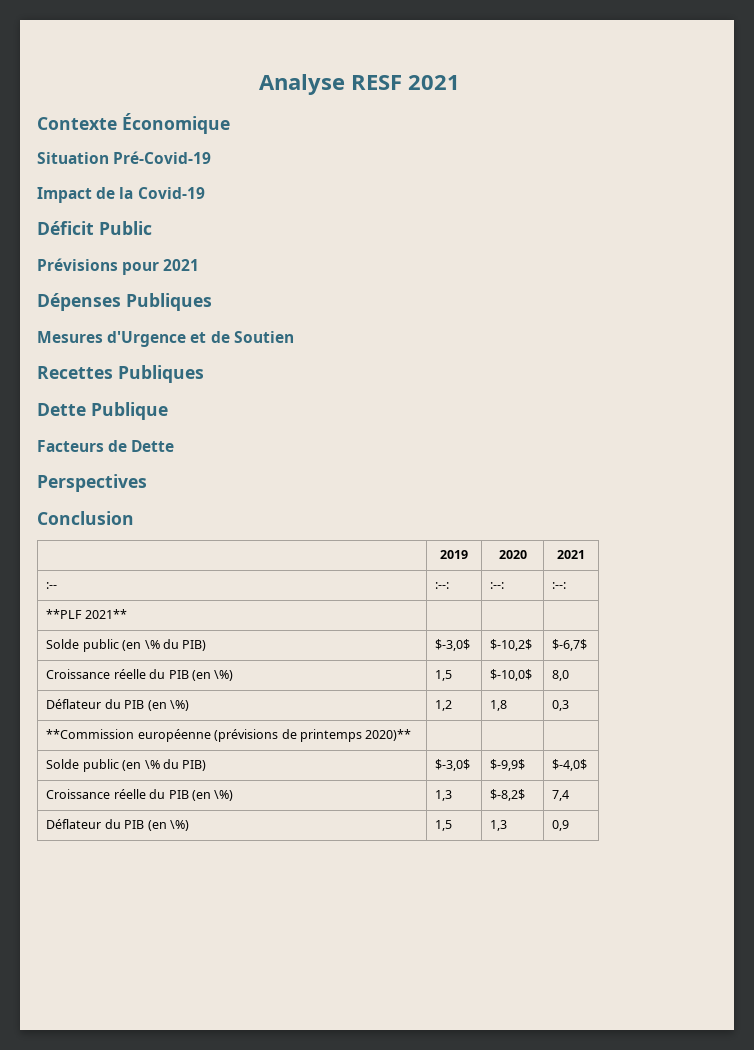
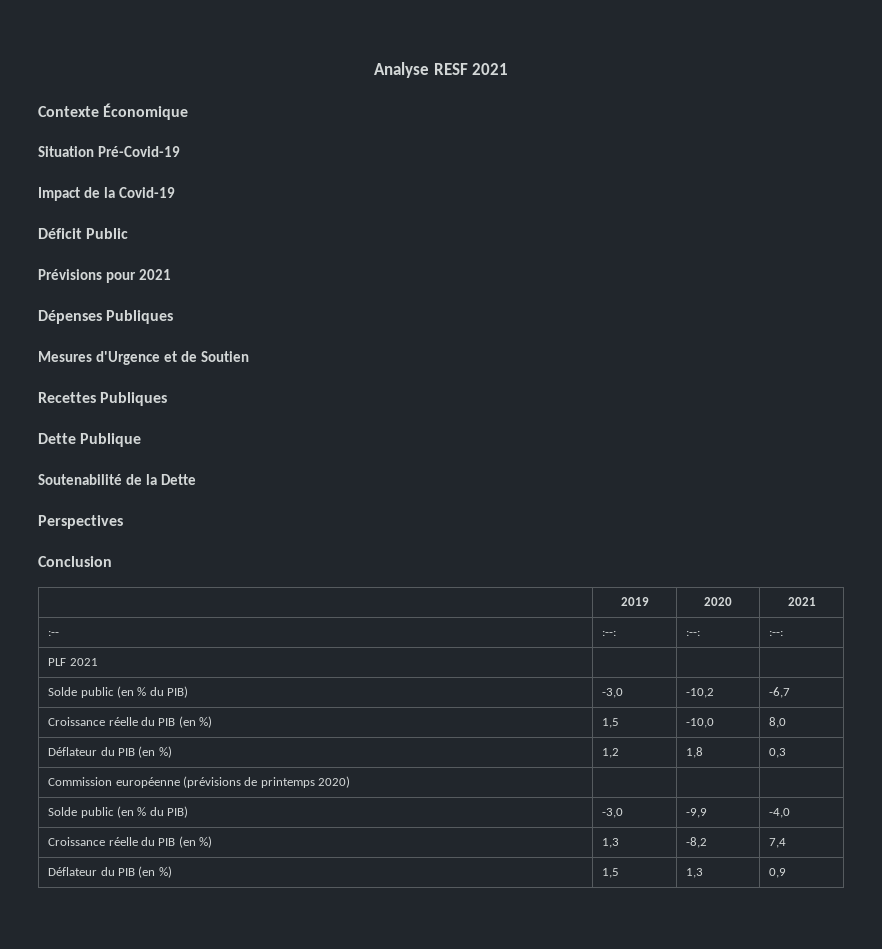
- Facteurs de Dette
+ Soutenabilité de la Dette
- **PLF 2021** | | |
- Solde public (en \% du PIB) | $-3,0$ | $-10,2$ | $-6,7$
- Croissance réelle du PIB (en \%) | 1,5 | $-10,0$ | 8,0
+ PLF 2021 | | |
+ Solde public (en % du PIB) | -3,0 | -10,2 | -6,7
+ Croissance réelle du PIB (en %) | 1,5 | -10,0 | 8,0
- Déflateur du PIB (en \%) | 1,2 | 1,8 | 0,3
+ Déflateur du PIB (en %) | 1,2 | 1,8 | 0,3
- **Commission européenne (prévisions de printemps 2020)** | | |
- Solde public (en \% du PIB) | $-3,0$ | $-9,9$ | $-4,0$
- Croissance réelle du PIB (en \%) | 1,3 | $-8,2$ | 7,4
+ Commission européenne (prévisions de printemps 2020) | | |
+ Solde public (en % du PIB) | -3,0 | -9,9 | -4,0
+ Croissance réelle du PIB (en %) | 1,3 | -8,2 | 7,4
- Déflateur du PIB (en \%) | 1,5 | 1,3 | 0,9
+ Déflateur du PIB (en %) | 1,5 | 1,3 | 0,9

